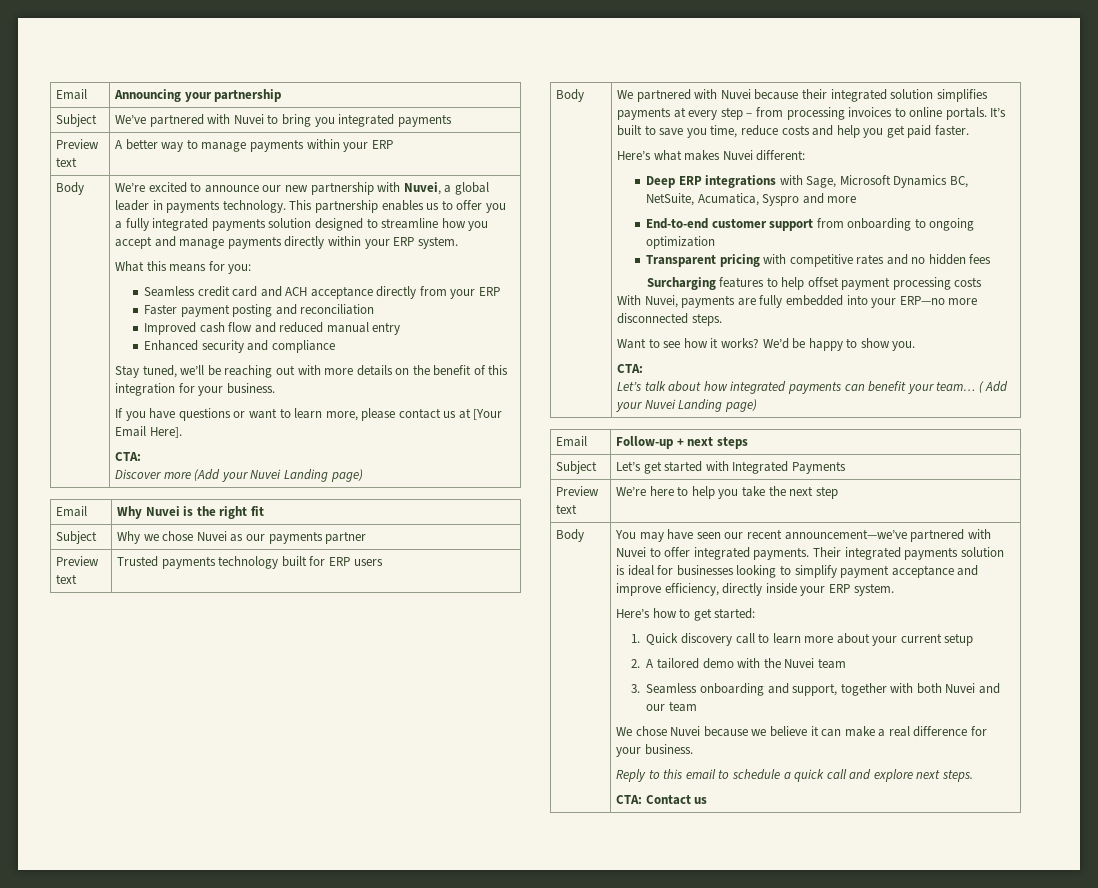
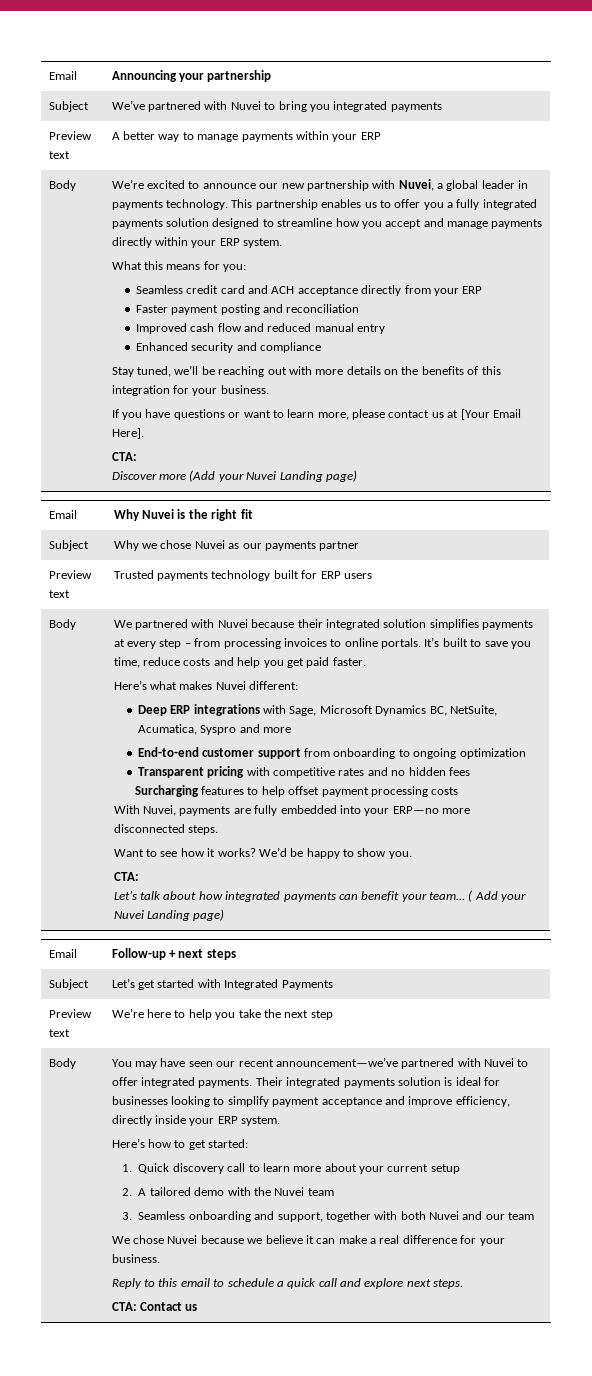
- Stay tuned, we’ll be reaching out with more details on the benefit of this integration for your business.
+ Stay tuned, we’ll be reaching out with more details on the benefits of this integration for your business.

